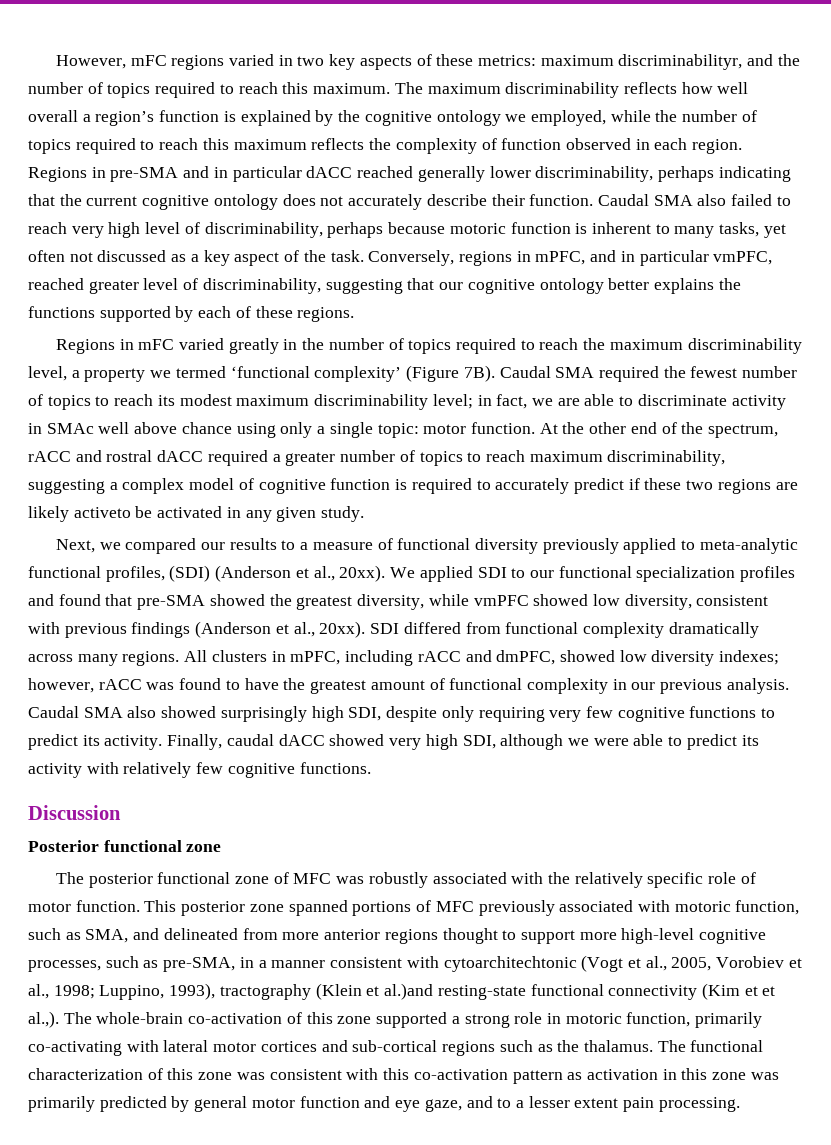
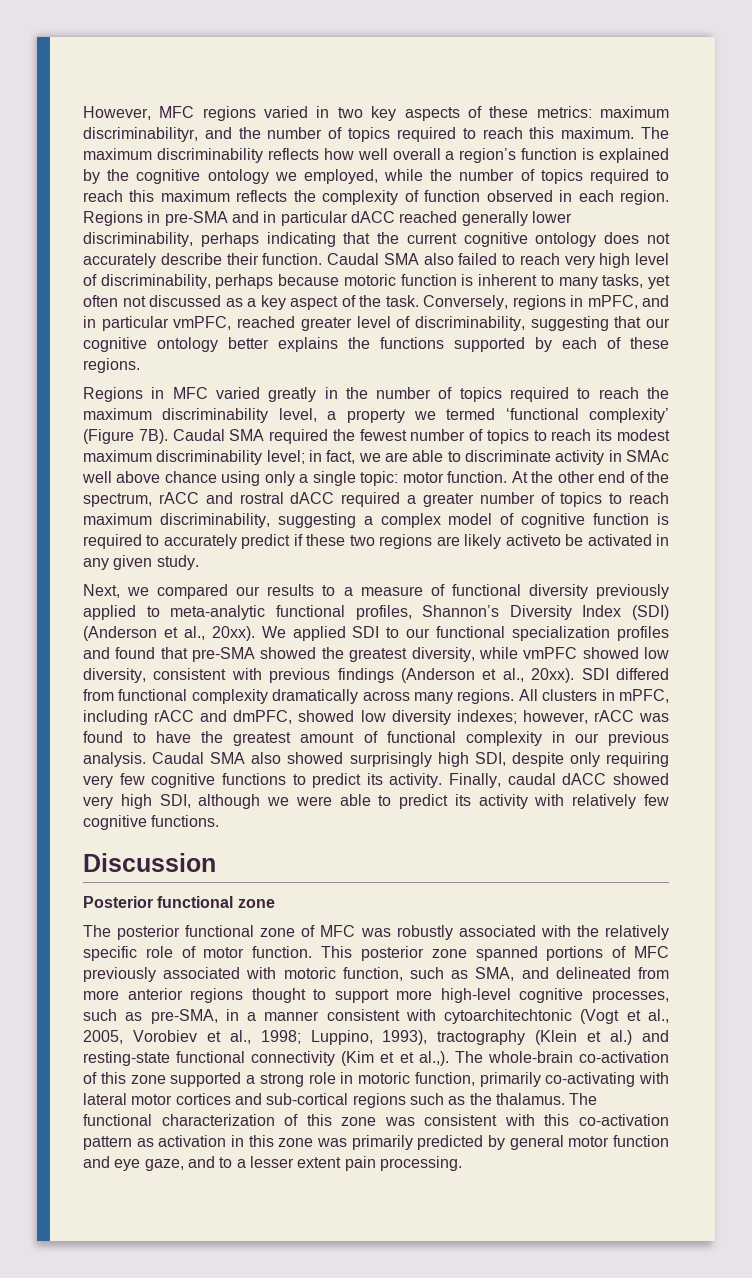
- However, mFC regions varied in two key aspects of these metrics: maximum discriminabilityr, and the number of topics required to reach this maximum.
+ However, MFC regions varied in two key aspects of these metrics: maximum discriminabilityr, and the number of topics required to reach this maximum.
- Regions in mFC varied greatly in the number of topics required to reach the maximum discriminability level, a property we termed ‘functional complexity’ (Figure 7B).
+ Regions in MFC varied greatly in the number of topics required to reach the maximum discriminability level, a property we termed ‘functional complexity’ (Figure 7B).
- Next, we compared our results to a measure of functional diversity previously applied to meta-analytic functional profiles, (SDI) (Anderson et al., 20xx).
+ Next, we compared our results to a measure of functional diversity previously applied to meta-analytic functional profiles, Shannon’s Diversity Index (SDI) (Anderson et al., 20xx).
- Luppino, 1993), tractography (Klein et al.)and resting-state functional connectivity (Kim et et al.,). The whole-brain co-activation of this zone supported a strong role in motoric function, primarily co-activating with lateral motor cortices and sub-cortical regions such as the thalamus.
+ Luppino, 1993), tractography (Klein et al.) and resting-state functional connectivity (Kim et et al.,). The whole-brain co-activation of this zone supported a strong role in motoric function, primarily co-activating with lateral motor cortices and sub-cortical regions such as the thalamus.

